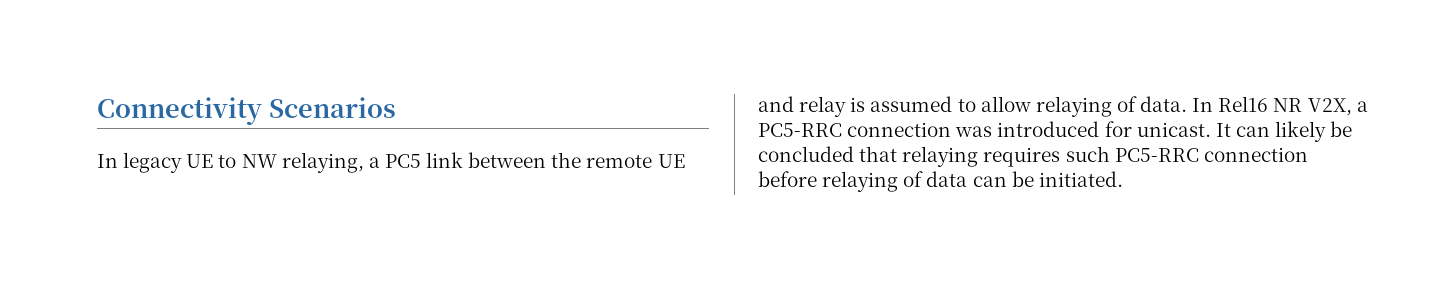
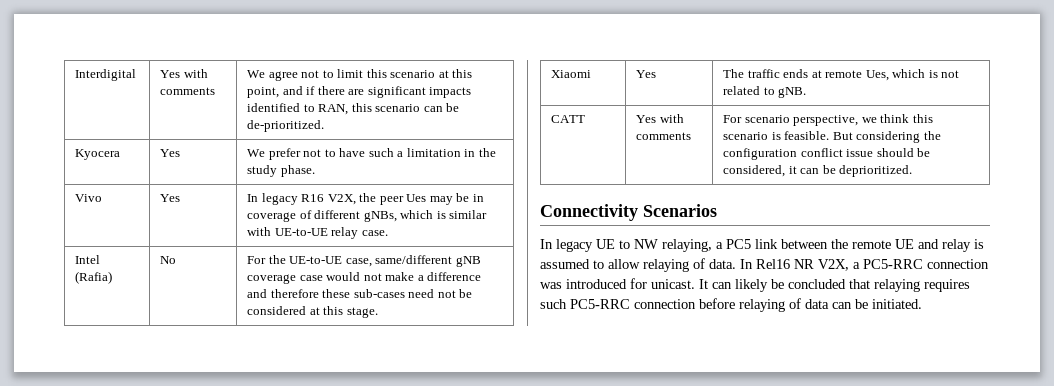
+ Interdigital | Yes with comments | We agree not to limit this scenario at this point, and if there are significant impacts identified to RAN, this scenario can be de-prioritized.
+ Kyocera | Yes | We prefer not to have such a limitation in the study phase.
+ Vivo | Yes | In legacy R16 V2X, the peer Ues may be in coverage of different gNBs, which is similar with UE-to-UE relay case.
+ Intel (Rafia) | No | For the UE-to-UE case, same/different gNB coverage case would not make a difference and therefore these sub-cases need not be considered at this stage.
+ Xiaomi | Yes | The traffic ends at remote Ues, which is not related to gNB.
+ CATT | Yes with comments | For scenario perspective, we think this scenario is feasible. But considering the configuration conflict issue should be considered, it can be deprioritized.

